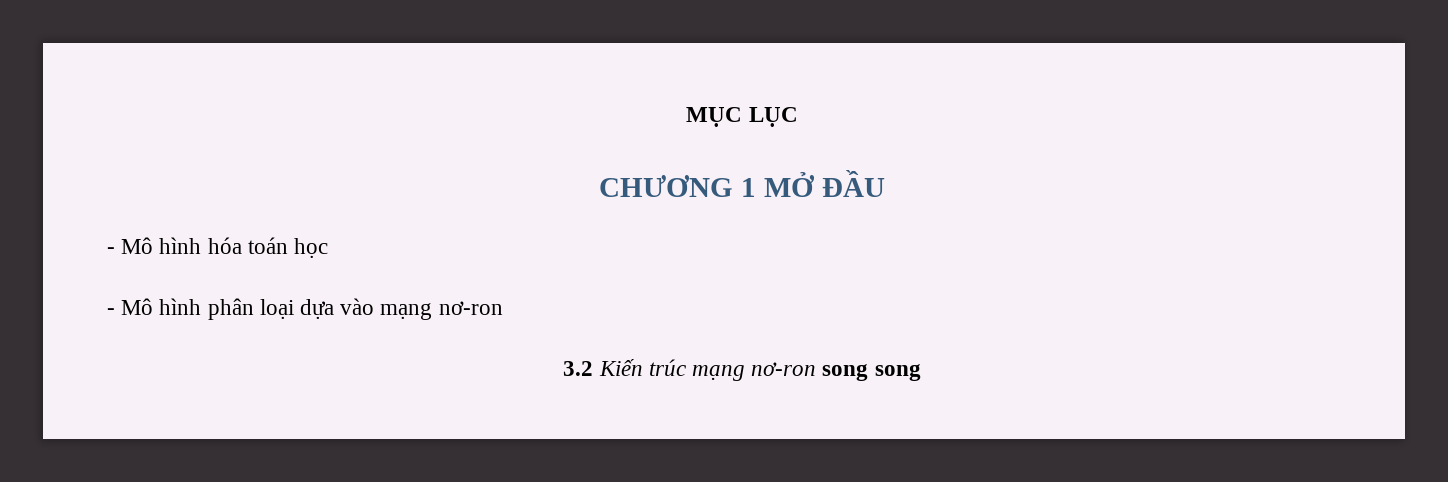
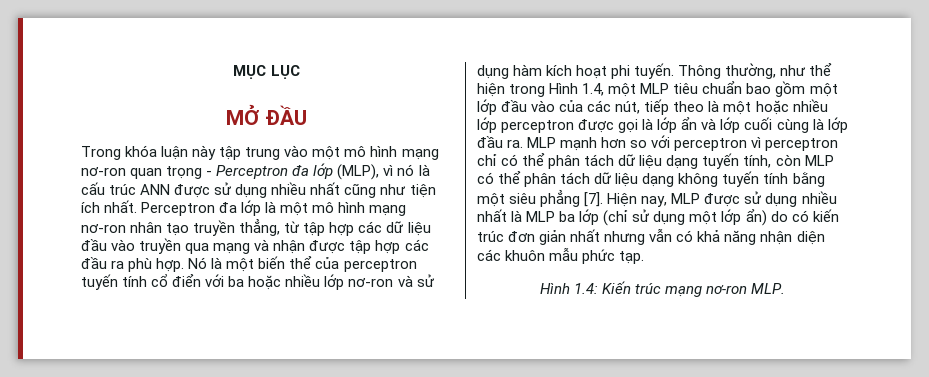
- CHƯƠNG 1 MỞ ĐẦU
+ MỞ ĐẦU
- - Mô hình hóa toán học
- - Mô hình phân loại dựa vào mạng nơ-ron
- 3.2 Kiến trúc mạng nơ-ron song song
+ Trong khóa luận này tập trung vào một mô hình mạng nơ-ron quan trọng - Perceptron đa lớp (MLP), vì nó là cấu trúc ANN được sử dụng nhiều nhất cũng như tiện ích nhất. Perceptron đa lớp là một mô hình mạng nơ-ron nhân tạo truyền thẳng, từ tập hợp các dữ liệu đầu vào truyền qua mạng và nhận được tập hợp các đầu ra phù hợp. Nó là một biến thể của perceptron tuyến tính cổ điển với ba hoặc nhiều lớp nơ-ron và sử dụng hàm kích hoạt phi tuyến. Thông thường, như thể hiện trong Hình 1.4, một MLP tiêu chuẩn bao gồm một lớp đầu vào của các nút, tiếp theo là một hoặc nhiều lớp perceptron được gọi là lớp ẩn và lớp cuối cùng là lớp đầu ra. MLP mạnh hơn so với perceptron vì perceptron chỉ có thể phân tách dữ liệu dạng tuyến tính, còn MLP có thể phân tách dữ liệu dạng không tuyến tính bằng một siêu phẳng [7]. Hiện nay, MLP được sử dụng nhiều nhất là MLP ba lớp (chỉ sử dụng một lớp ẩn) do có kiến trúc đơn giản nhất nhưng vẫn có khả năng nhận diện các khuôn mẫu phức tạp.
+ Hình 1.4: Kiến trúc mạng nơ-ron MLP.

